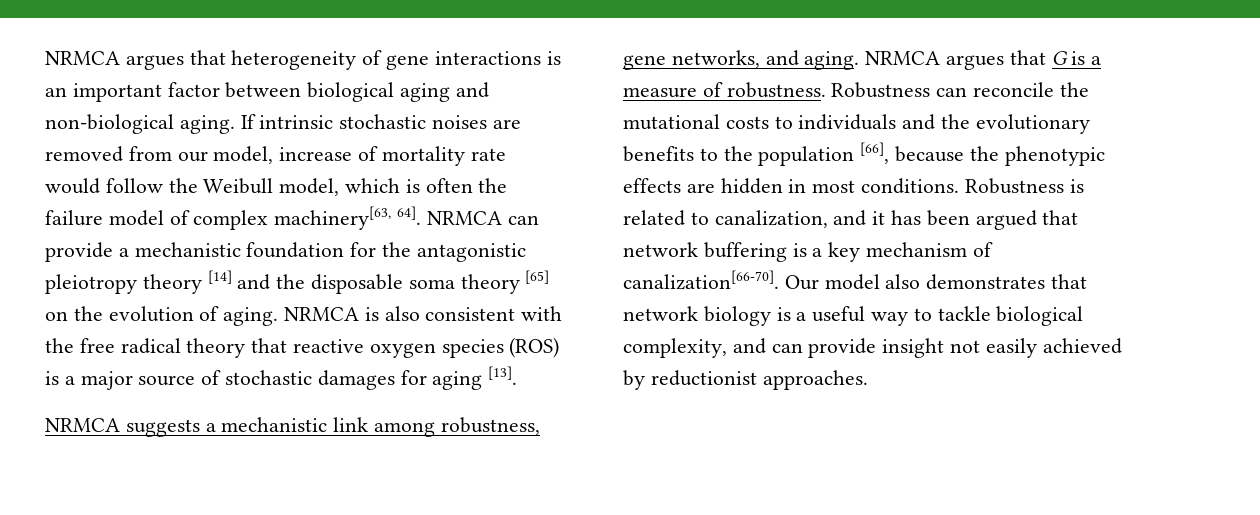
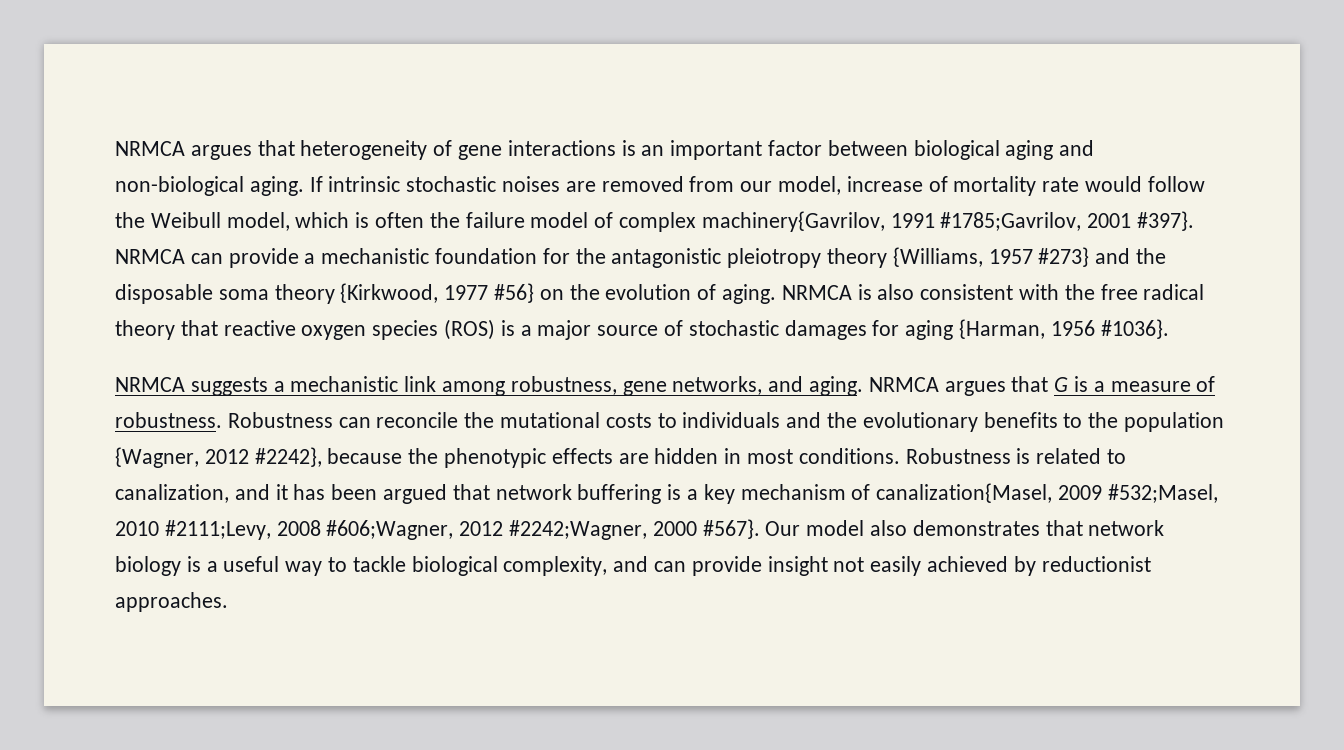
- If intrinsic stochastic noises are removed from our model, increase of mortality rate would follow the Weibull model, which is often the failure model of complex machinery[63, 64].
+ If intrinsic stochastic noises are removed from our model, increase of mortality rate would follow the Weibull model, which is often the failure model of complex machinery{Gavrilov, 1991 #1785;Gavrilov, 2001 #397}.
- NRMCA can provide a mechanistic foundation for the antagonistic pleiotropy theory [14] and the disposable soma theory [65] on the evolution of aging.
+ NRMCA can provide a mechanistic foundation for the antagonistic pleiotropy theory {Williams, 1957 #273} and the disposable soma theory {Kirkwood, 1977 #56} on the evolution of aging.
- NRMCA is also consistent with the free radical theory that reactive oxygen species (ROS) is a major source of stochastic damages for aging [13].
+ NRMCA is also consistent with the free radical theory that reactive oxygen species (ROS) is a major source of stochastic damages for aging {Harman, 1956 #1036}.
- Robustness can reconcile the mutational costs to individuals and the evolutionary benefits to the population [66], because the phenotypic effects are hidden in most conditions.
+ Robustness can reconcile the mutational costs to individuals and the evolutionary benefits to the population {Wagner, 2012 #2242}, because the phenotypic effects are hidden in most conditions.
- Robustness is related to canalization, and it has been argued that network buffering is a key mechanism of canalization[66-70].
+ Robustness is related to canalization, and it has been argued that network buffering is a key mechanism of canalization{Masel, 2009 #532;Masel, 2010 #2111;Levy, 2008 #606;Wagner, 2012 #2242;Wagner, 2000 #567}.

